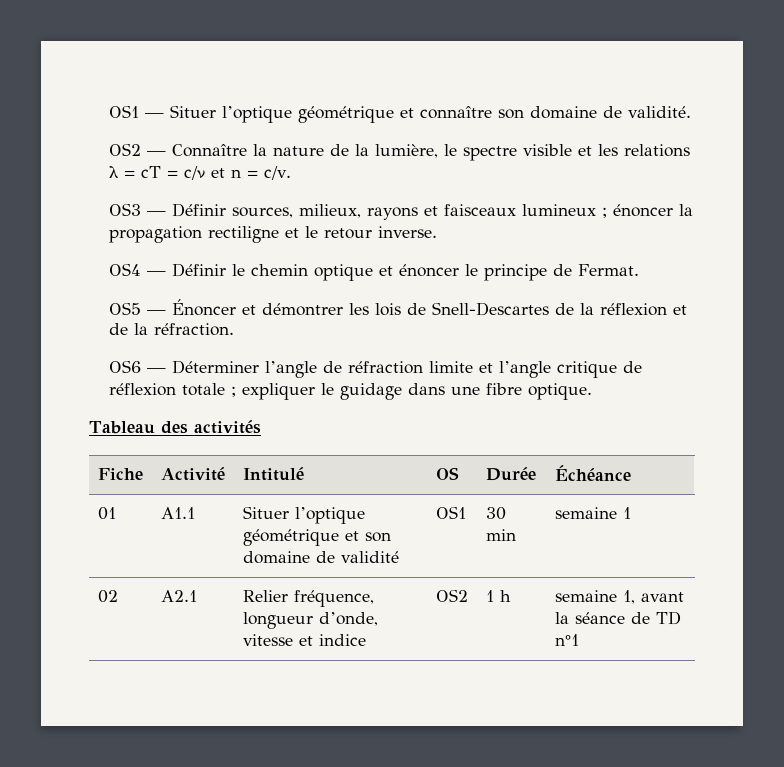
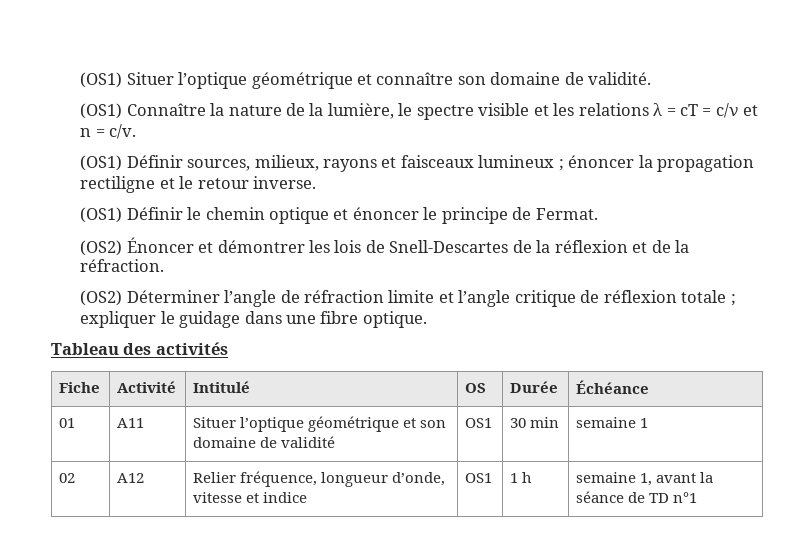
- OS1 — Situer l’optique géométrique et connaître son domaine de validité.
+ (OS1) Situer l’optique géométrique et connaître son domaine de validité.
- OS2 — Connaître la nature de la lumière, le spectre visible et les relations λ = cT = c/ν et n = c/v.
+ (OS1) Connaître la nature de la lumière, le spectre visible et les relations λ = cT = c/ν et n = c/v.
- OS3 — Définir sources, milieux, rayons et faisceaux lumineux ; énoncer la propagation rectiligne et le retour inverse.
+ (OS1) Définir sources, milieux, rayons et faisceaux lumineux ; énoncer la propagation rectiligne et le retour inverse.
- OS4 — Définir le chemin optique et énoncer le principe de Fermat.
+ (OS1) Définir le chemin optique et énoncer le principe de Fermat.
- OS5 — Énoncer et démontrer les lois de Snell-Descartes de la réflexion et de la réfraction.
+ (OS2) Énoncer et démontrer les lois de Snell-Descartes de la réflexion et de la réfraction.
- OS6 — Déterminer l’angle de réfraction limite et l’angle critique de réflexion totale ; expliquer le guidage dans une fibre optique.
+ (OS2) Déterminer l’angle de réfraction limite et l’angle critique de réflexion totale ; expliquer le guidage dans une fibre optique.
- 01 | A1.1 | Situer l’optique géométrique et son domaine de validité | OS1 | 30 min | semaine 1
+ 01 | A11 | Situer l’optique géométrique et son domaine de validité | OS1 | 30 min | semaine 1
- 02 | A2.1 | Relier fréquence, longueur d’onde, vitesse et indice | OS2 | 1 h | semaine 1, avant la séance de TD n°1
+ 02 | A12 | Relier fréquence, longueur d’onde, vitesse et indice | OS1 | 1 h | semaine 1, avant la séance de TD n°1

